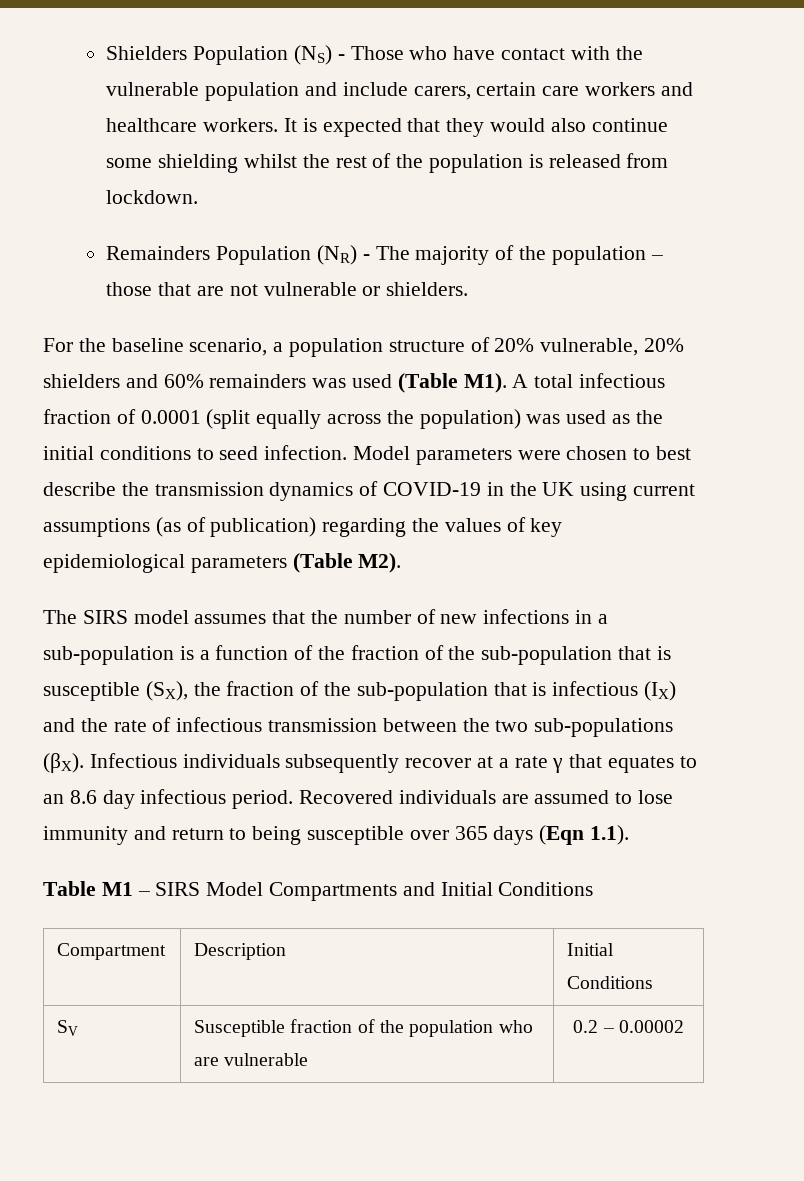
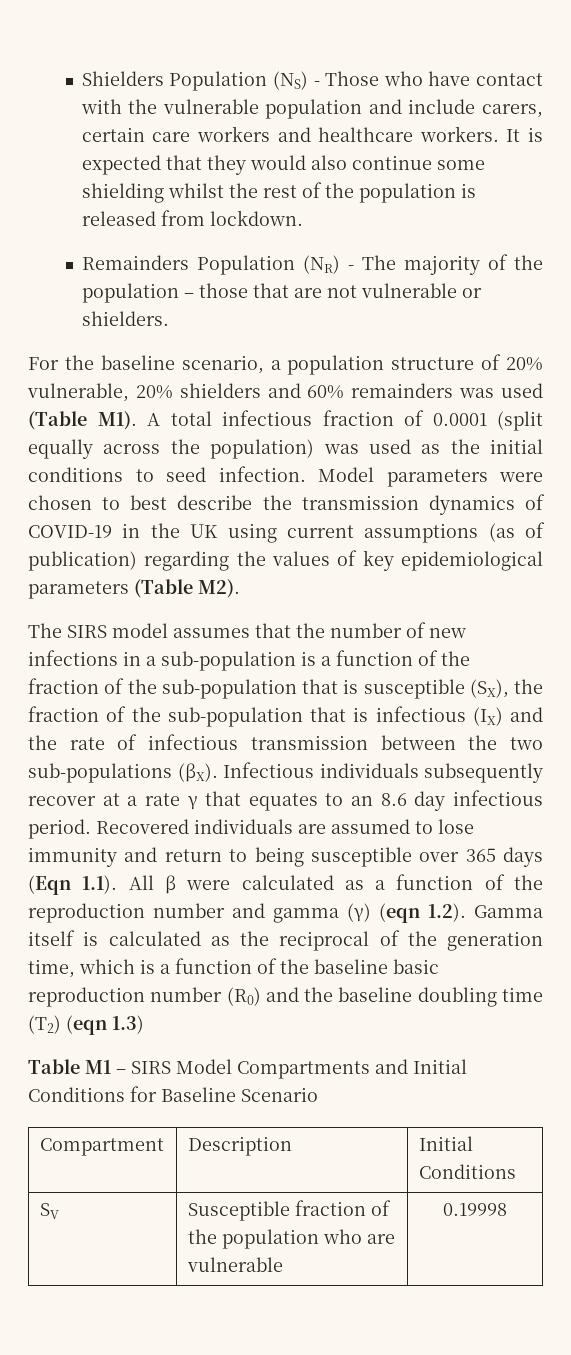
- Recovered individuals are assumed to lose immunity and return to being susceptible over 365 days (Eqn 1.1).
+ Recovered individuals are assumed to lose immunity and return to being susceptible over 365 days (Eqn 1.1). All β were calculated as a function of the reproduction number and gamma (γ) (eqn 1.2). Gamma itself is calculated as the reciprocal of the generation time, which is a function of the baseline basic reproduction number (R0) and the baseline doubling time (T2) (eqn 1.3)
- Table M1 – SIRS Model Compartments and Initial Conditions
+ Table M1 – SIRS Model Compartments and Initial Conditions for Baseline Scenario
- SV | Susceptible fraction of the population who are vulnerable | 0.2 – 0.00002
+ SV | Susceptible fraction of the population who are vulnerable | 0.19998

